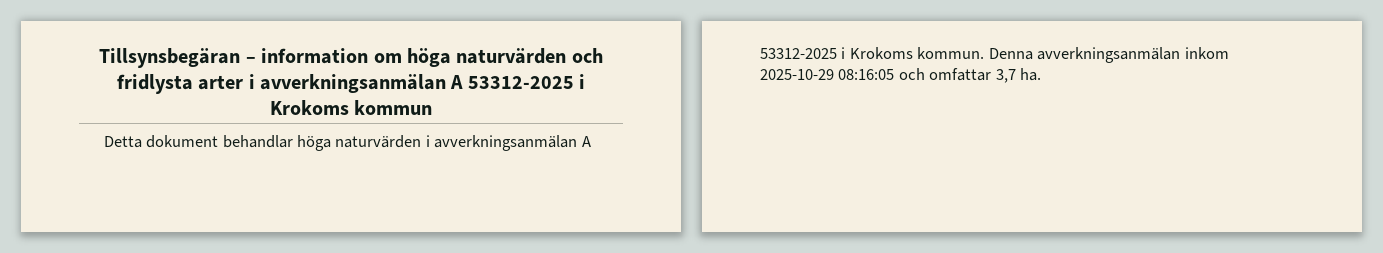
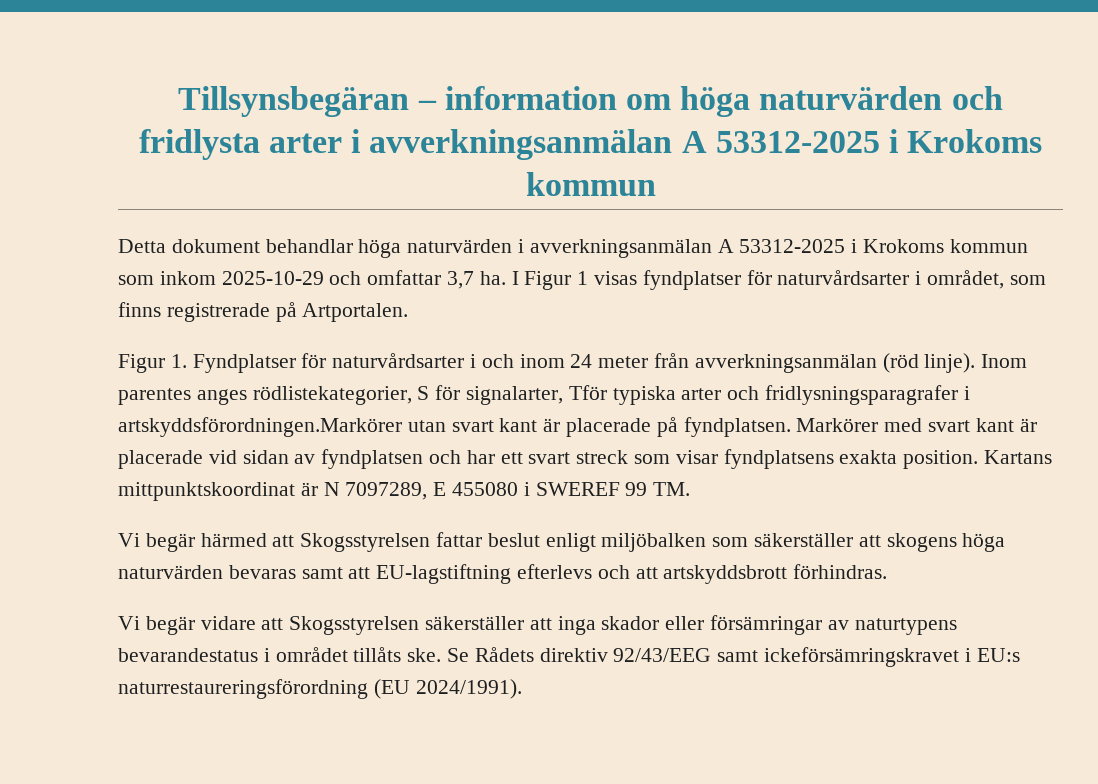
- Detta dokument behandlar höga naturvärden i avverkningsanmälan A 53312-2025 i Krokoms kommun. Denna avverkningsanmälan inkom 2025-10-29 08:16:05 och omfattar 3,7 ha.
+ Detta dokument behandlar höga naturvärden i avverkningsanmälan A 53312-2025 i Krokoms kommun som inkom 2025-10-29 och omfattar 3,7 ha.
+ I Figur 1 visas fyndplatser för naturvårdsarter i området, som finns registrerade på Artportalen.
+ Figur 1. Fyndplatser för naturvårdsarter i och inom 24 meter från avverkningsanmälan (röd linje). Inom parentes anges rödlistekategorier, S för signalarter, Tför typiska arter och fridlysningsparagrafer i artskyddsförordningen.Markörer utan svart kant är placerade på fyndplatsen. Markörer med svart kant är placerade vid sidan av fyndplatsen och har ett svart streck som visar fyndplatsens exakta position. Kartans mittpunktskoordinat är N 7097289, E 455080 i SWEREF 99 TM.
+ Vi begär härmed att Skogsstyrelsen fattar beslut enligt miljöbalken som säkerställer att skogens höga naturvärden bevaras samt att EU-lagstiftning efterlevs och att artskyddsbrott förhindras.
+ Vi begär vidare att Skogsstyrelsen säkerställer att inga skador eller försämringar av naturtypens bevarandestatus i området tillåts ske. Se Rådets direktiv 92/43/EEG samt ickeförsämringskravet i EU:s naturrestaureringsförordning (EU 2024/1991).

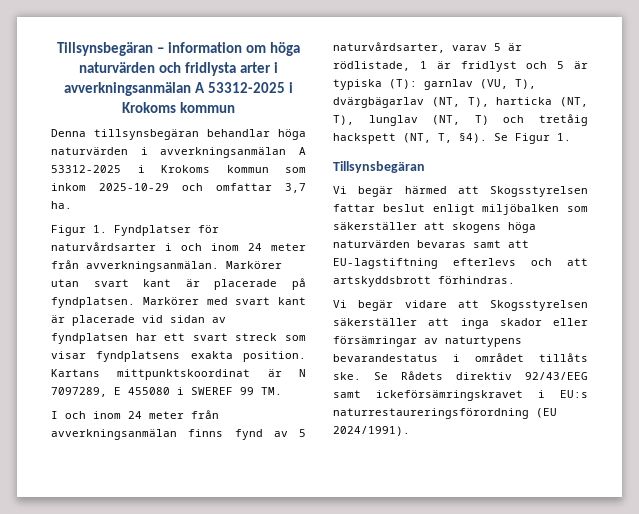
- Detta dokument behandlar höga naturvärden i avverkningsanmälan A 53312-2025 i Krokoms kommun som inkom 2025-10-29 och omfattar 3,7 ha. I Figur 1 visas fyndplatser för naturvårdsarter i området, som finns registrerade på Artportalen.
+ Denna tillsynsbegäran behandlar höga naturvärden i avverkningsanmälan A 53312-2025 i Krokoms kommun som inkom 2025-10-29 och omfattar 3,7 ha.
- Figur 1. Fyndplatser för naturvårdsarter i och inom 24 meter från avverkningsanmälan (röd linje). Inom parentes anges rödlistekategorier, S för signalarter, Tför typiska arter och fridlysningsparagrafer i artskyddsförordningen.Markörer utan svart kant är placerade på fyndplatsen.
+ Figur 1. Fyndplatser för naturvårdsarter i och inom 24 meter från avverkningsanmälan. Markörer utan svart kant är placerade på fyndplatsen.
- Markörer med svart kant är placerade vid sidan av fyndplatsen och har ett svart streck som visar fyndplatsens exakta position.
+ Markörer med svart kant är placerade vid sidan av fyndplatsen har ett svart streck som visar fyndplatsens exakta position.
+ I och inom 24 meter från avverkningsanmälan finns fynd av 5 naturvårdsarter, varav 5 är rödlistade, 1 är fridlyst och 5 är typiska (T): garnlav (VU, T), dvärgbägarlav (NT, T), harticka (NT, T), lunglav (NT, T) och tretåig hackspett (NT, T, §4). Se Figur 1.
+ Tillsynsbegäran

